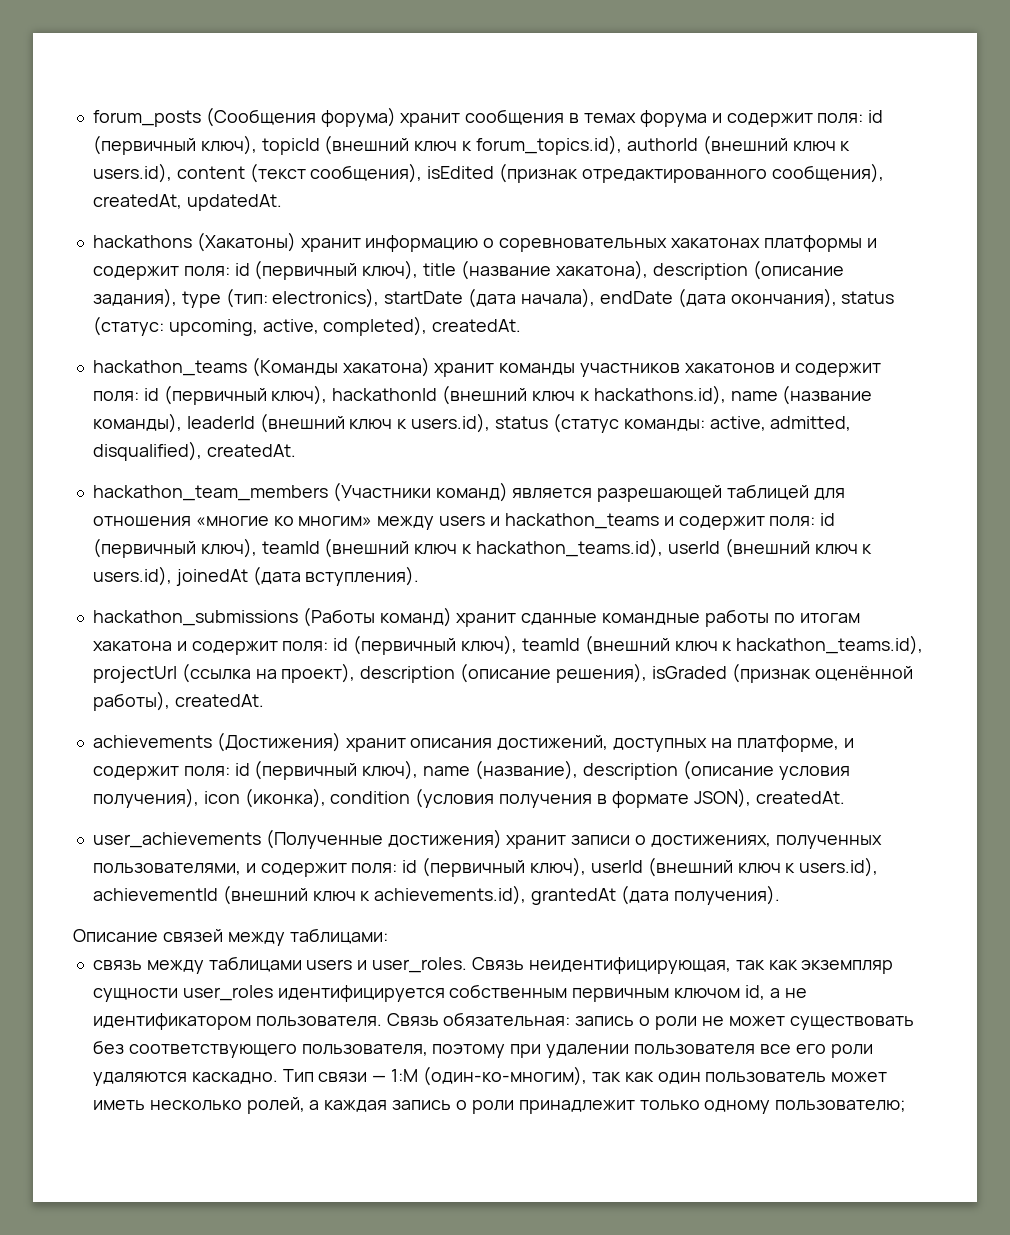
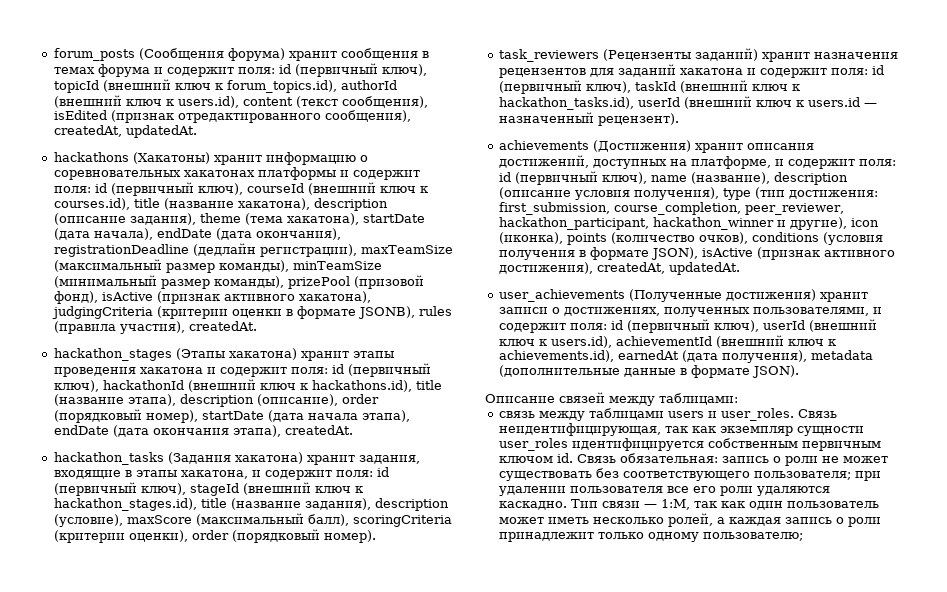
- hackathons (Хакатоны) хранит информацию о соревновательных хакатонах платформы и содержит поля: id (первичный ключ), title (название хакатона), description (описание задания), type (тип: electronics), startDate (дата начала), endDate (дата окончания), status (статус: upcoming, active, completed), createdAt.
- hackathon_teams (Команды хакатона) хранит команды участников хакатонов и содержит поля: id (первичный ключ), hackathonId (внешний ключ к hackathons.id), name (название команды), leaderId (внешний ключ к users.id), status (статус команды: active, admitted, disqualified), createdAt.
- hackathon_team_members (Участники команд) является разрешающей таблицей для отношения «многие ко многим» между users и hackathon_teams и содержит поля: id (первичный ключ), teamId (внешний ключ к hackathon_teams.id), userId (внешний ключ к users.id), joinedAt (дата вступления).
- hackathon_submissions (Работы команд) хранит сданные командные работы по итогам хакатона и содержит поля: id (первичный ключ), teamId (внешний ключ к hackathon_teams.id), projectUrl (ссылка на проект), description (описание решения), isGraded (признак оценённой работы), createdAt.
+ hackathons (Хакатоны) хранит информацию о соревновательных хакатонах платформы и содержит поля: id (первичный ключ), courseId (внешний ключ к courses.id), title (название хакатона), description (описание задания), theme (тема хакатона), startDate (дата начала), endDate (дата окончания), registrationDeadline (дедлайн регистрации), maxTeamSize (максимальный размер команды), minTeamSize (минимальный размер команды), prizePool (призовой фонд), isActive (признак активного хакатона), judgingCriteria (критерии оценки в формате JSONB), rules (правила участия), createdAt.
+ hackathon_stages (Этапы хакатона) хранит этапы проведения хакатона и содержит поля: id (первичный ключ), hackathonId (внешний ключ к hackathons.id), title (название этапа), description (описание), order (порядковый номер), startDate (дата начала этапа), endDate (дата окончания этапа), createdAt.
+ hackathon_tasks (Задания хакатона) хранит задания, входящие в этапы хакатона, и содержит поля: id (первичный ключ), stageId (внешний ключ к hackathon_stages.id), title (название задания), description (условие), maxScore (максимальный балл), scoringCriteria (критерии оценки), order (порядковый номер).
+ task_reviewers (Рецензенты заданий) хранит назначения рецензентов для заданий хакатона и содержит поля: id (первичный ключ), taskId (внешний ключ к hackathon_tasks.id), userId (внешний ключ к users.id — назначенный рецензент).
- achievements (Достижения) хранит описания достижений, доступных на платформе, и содержит поля: id (первичный ключ), name (название), description (описание условия получения), icon (иконка), condition (условия получения в формате JSON), createdAt.
+ achievements (Достижения) хранит описания достижений, доступных на платформе, и содержит поля: id (первичный ключ), name (название), description (описание условия получения), type (тип достижения: first_submission, course_completion, peer_reviewer, hackathon_participant, hackathon_winner и другие), icon (иконка), points (количество очков), conditions (условия получения в формате JSON), isActive (признак активного достижения), createdAt, updatedAt.
- user_achievements (Полученные достижения) хранит записи о достижениях, полученных пользователями, и содержит поля: id (первичный ключ), userId (внешний ключ к users.id), achievementId (внешний ключ к achievements.id), grantedAt (дата получения).
+ user_achievements (Полученные достижения) хранит записи о достижениях, полученных пользователями, и содержит поля: id (первичный ключ), userId (внешний ключ к users.id), achievementId (внешний ключ к achievements.id), earnedAt (дата получения), metadata (дополнительные данные в формате JSON).
- Связь неидентифицирующая, так как экземпляр сущности user_roles идентифицируется собственным первичным ключом id, а не идентификатором пользователя.
+ Связь неидентифицирующая, так как экземпляр сущности user_roles идентифицируется собственным первичным ключом id.
- Связь обязательная: запись о роли не может существовать без соответствующего пользователя, поэтому при удалении пользователя все его роли удаляются каскадно.
+ Связь обязательная: запись о роли не может существовать без соответствующего пользователя; при удалении пользователя все его роли удаляются каскадно.
- Тип связи — 1:M (один-ко-многим), так как один пользователь может иметь несколько ролей, а каждая запись о роли принадлежит только одному пользователю;
+ Тип связи — 1:M, так как один пользователь может иметь несколько ролей, а каждая запись о роли принадлежит только одному пользователю;

